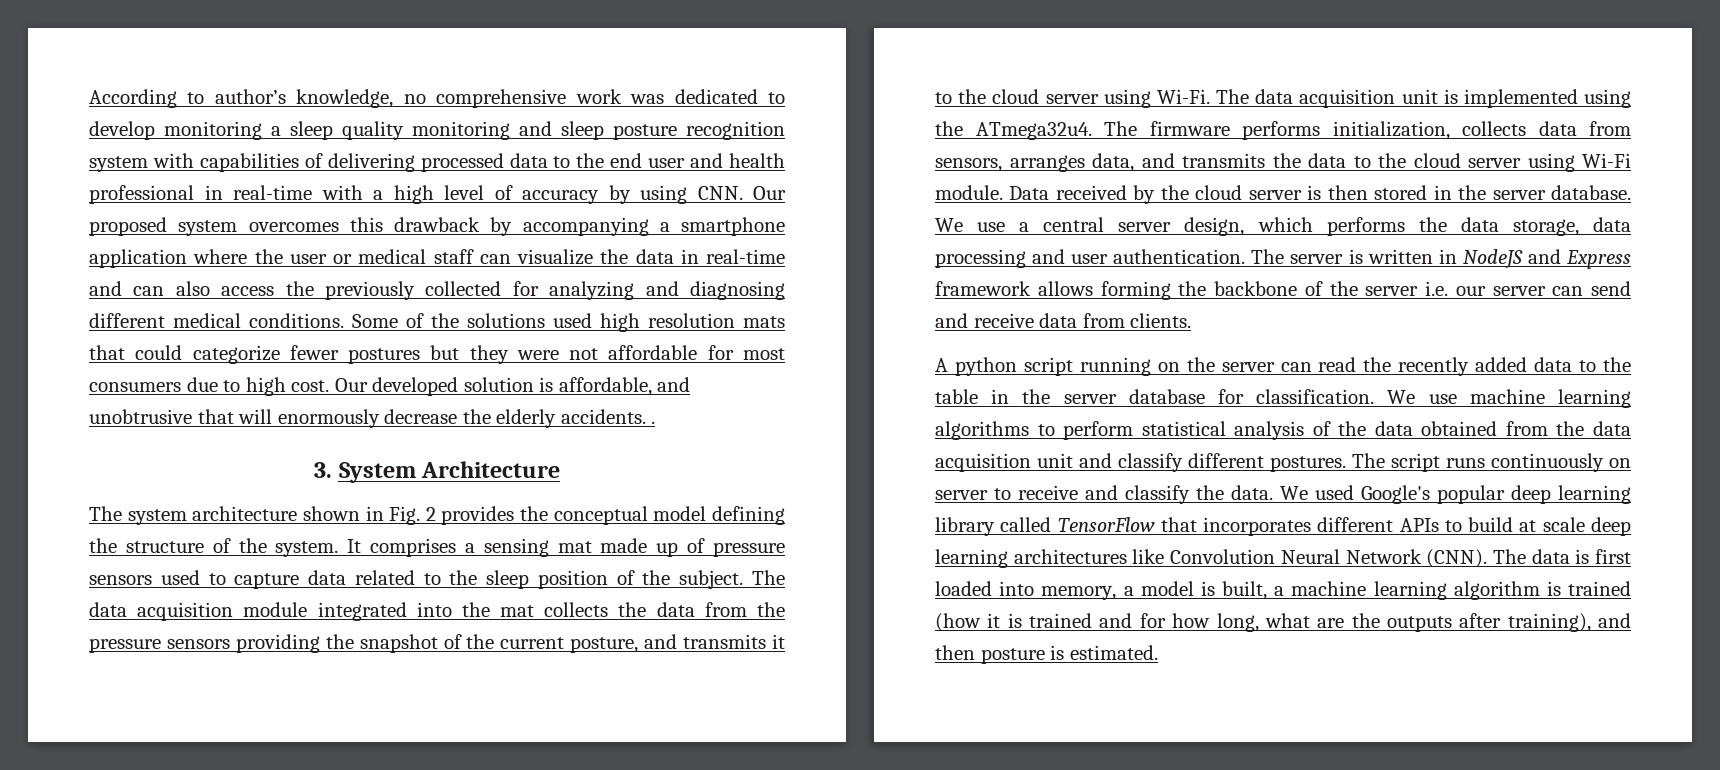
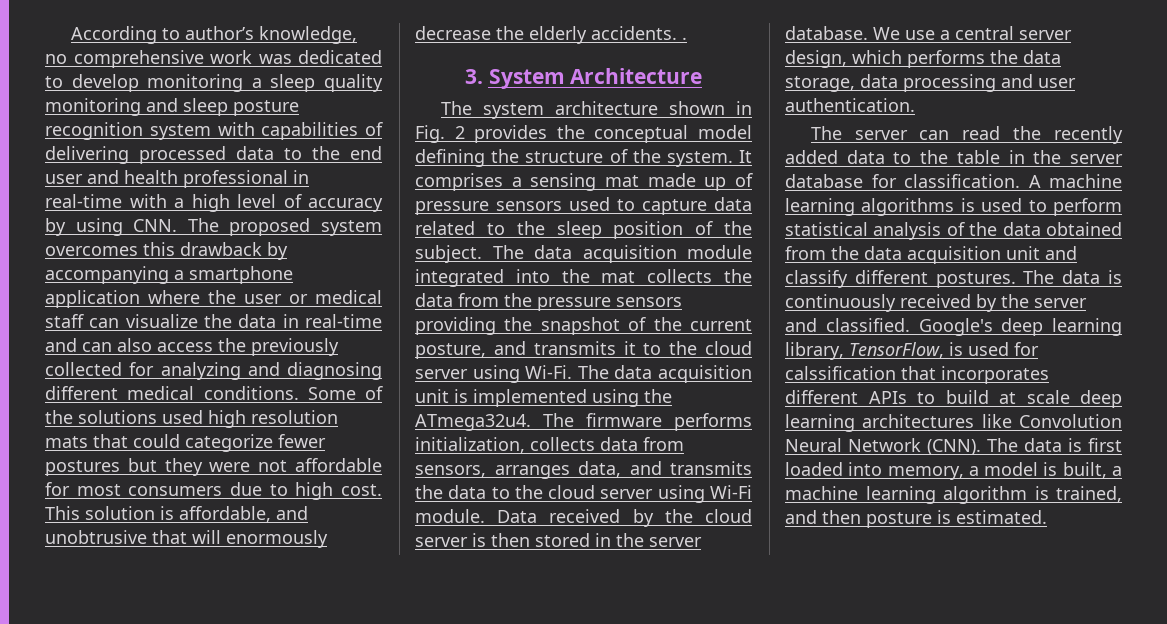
- According to author’s knowledge, no comprehensive work was dedicated to develop monitoring a sleep quality monitoring and sleep posture recognition system with capabilities of delivering processed data to the end user and health professional in real-time with a high level of accuracy by using CNN. Our proposed system overcomes this drawback by accompanying a smartphone application where the user or medical staff can visualize the data in real-time and can also access the previously collected for analyzing and diagnosing different medical conditions.
+ According to author’s knowledge, no comprehensive work was dedicated to develop monitoring a sleep quality monitoring and sleep posture recognition system with capabilities of delivering processed data to the end user and health professional in real-time with a high level of accuracy by using CNN. The proposed system overcomes this drawback by accompanying a smartphone application where the user or medical staff can visualize the data in real-time and can also access the previously collected for analyzing and diagnosing different medical conditions.
- Our developed solution is affordable, and unobtrusive that will enormously decrease the elderly accidents. .
+ This solution is affordable, and unobtrusive that will enormously decrease the elderly accidents. .
- We use a central server design, which performs the data storage, data processing and user authentication. The server is written in NodeJS and Express framework allows forming the backbone of the server i.e. our server can send and receive data from clients.
- A python script running on the server can read the recently added data to the table in the server database for classification.
+ We use a central server design, which performs the data storage, data processing and user authentication.
+ The server can read the recently added data to the table in the server database for classification.
- We use machine learning algorithms to perform statistical analysis of the data obtained from the data acquisition unit and classify different postures.
+ A machine learning algorithms is used to perform statistical analysis of the data obtained from the data acquisition unit and classify different postures.
- The script runs continuously on server to receive and classify the data. We used Google's popular deep learning library called TensorFlow that incorporates different APIs to build at scale deep learning architectures like Convolution Neural Network (CNN).
+ The data is continuously received by the server and classified. Google's deep learning library, TensorFlow, is used for calssification that incorporates different APIs to build at scale deep learning architectures like Convolution Neural Network (CNN).
- The data is first loaded into memory, a model is built, a machine learning algorithm is trained (how it is trained and for how long, what are the outputs after training), and then posture is estimated.
+ The data is first loaded into memory, a model is built, a machine learning algorithm is trained, and then posture is estimated.

